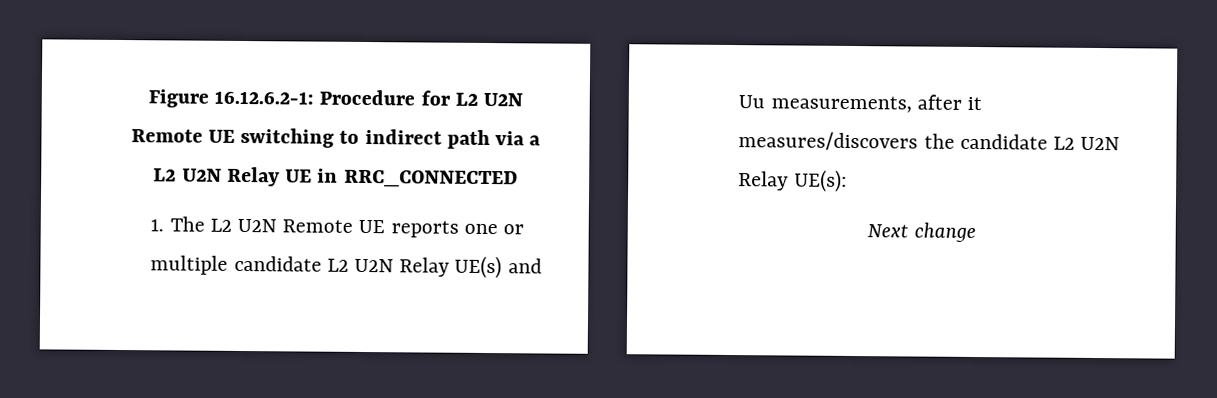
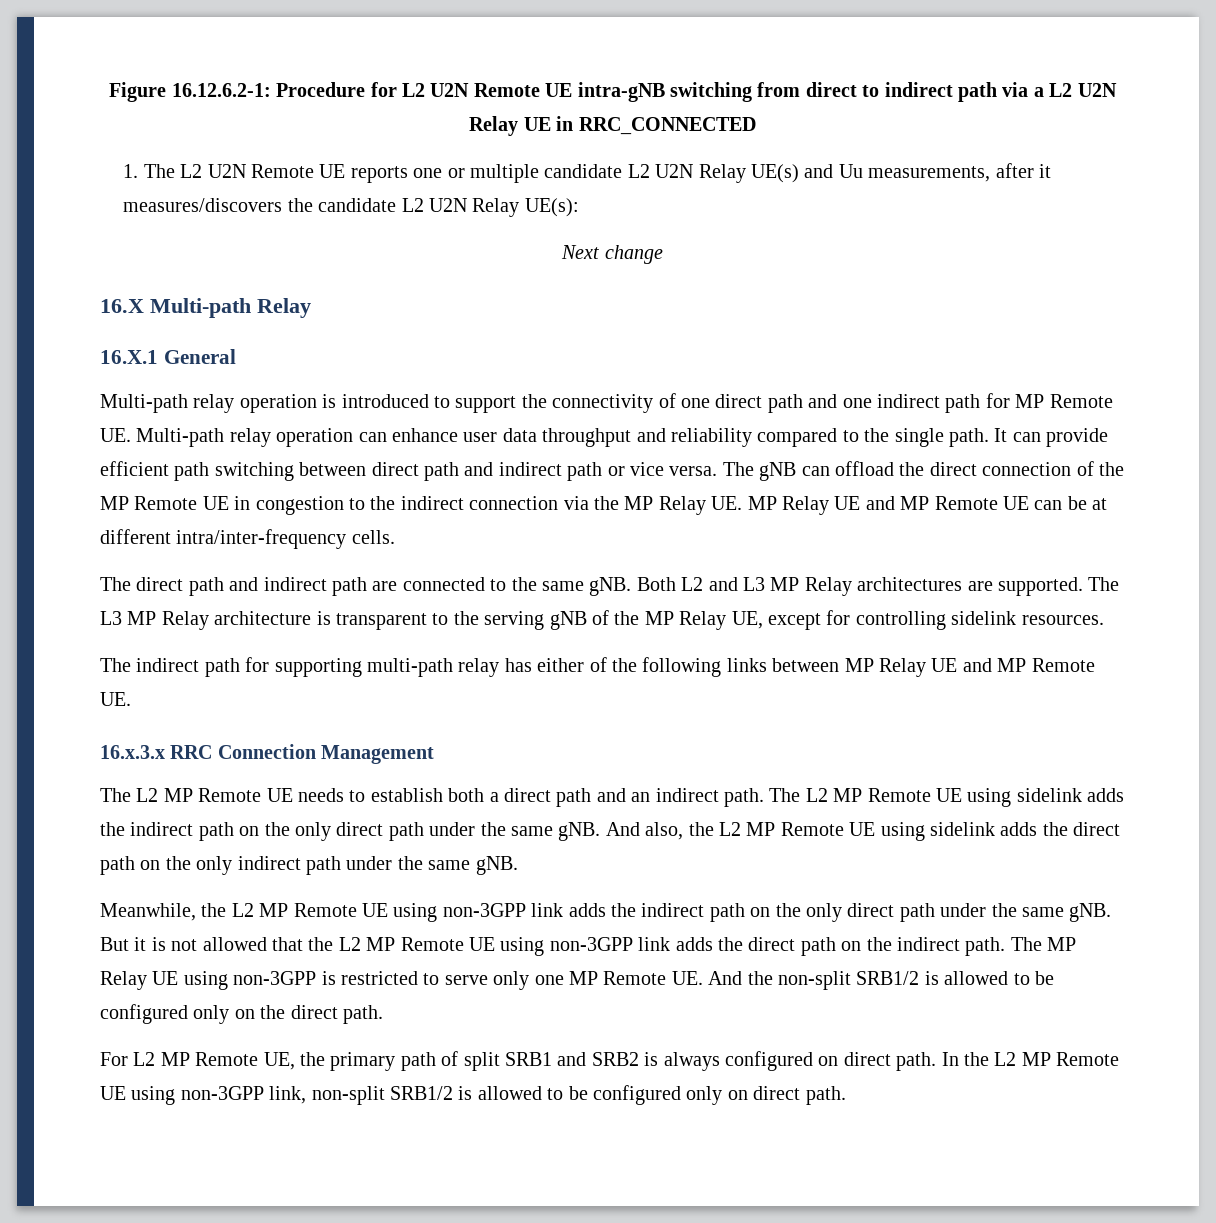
- Figure 16.12.6.2-1: Procedure for L2 U2N Remote UE switching to indirect path via a L2 U2N Relay UE in RRC_CONNECTED
+ Figure 16.12.6.2-1: Procedure for L2 U2N Remote UE intra-gNB switching from direct to indirect path via a L2 U2N Relay UE in RRC_CONNECTED
+ 16.X Multi-path Relay
+ 16.X.1 General
+ Multi-path relay operation is introduced to support the connectivity of one direct path and one indirect path for MP Remote UE. Multi-path relay operation can enhance user data throughput and reliability compared to the single path. It can provide efficient path switching between direct path and indirect path or vice versa. The gNB can offload the direct connection of the MP Remote UE in congestion to the indirect connection via the MP Relay UE. MP Relay UE and MP Remote UE can be at different intra/inter-frequency cells.
+ The direct path and indirect path are connected to the same gNB. Both L2 and L3 MP Relay architectures are supported. The L3 MP Relay architecture is transparent to the serving gNB of the MP Relay UE, except for controlling sidelink resources.
+ The indirect path for supporting multi-path relay has either of the following links between MP Relay UE and MP Remote UE.
+ 16.x.3.x RRC Connection Management
+ The L2 MP Remote UE needs to establish both a direct path and an indirect path. The L2 MP Remote UE using sidelink adds the indirect path on the only direct path under the same gNB. And also, the L2 MP Remote UE using sidelink adds the direct path on the only indirect path under the same gNB.
+ Meanwhile, the L2 MP Remote UE using non-3GPP link adds the indirect path on the only direct path under the same gNB. But it is not allowed that the L2 MP Remote UE using non-3GPP link adds the direct path on the indirect path. The MP Relay UE using non-3GPP is restricted to serve only one MP Remote UE. And the non-split SRB1/2 is allowed to be configured only on the direct path.
+ For L2 MP Remote UE, the primary path of split SRB1 and SRB2 is always configured on direct path. In the L2 MP Remote UE using non-3GPP link, non-split SRB1/2 is allowed to be configured only on direct path.

